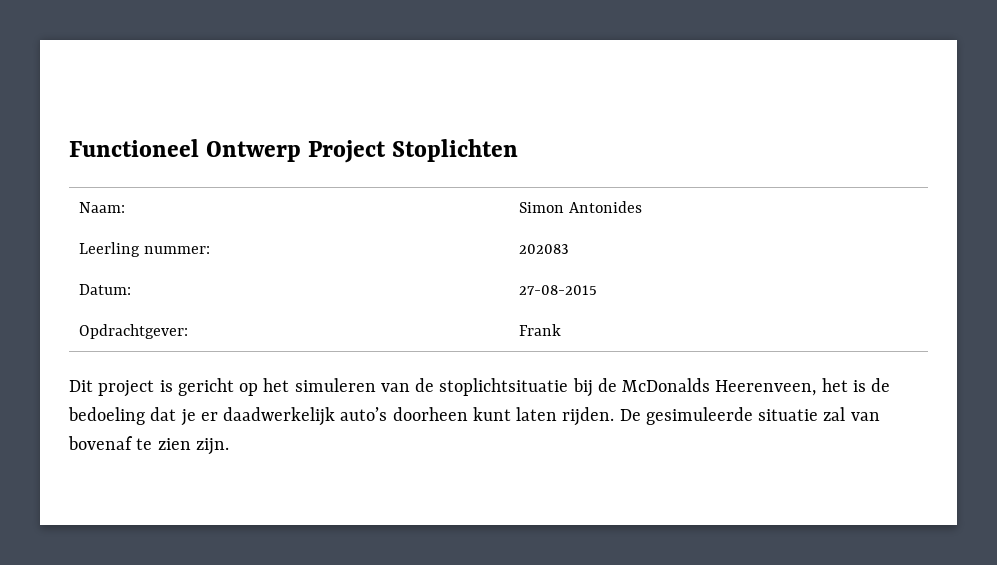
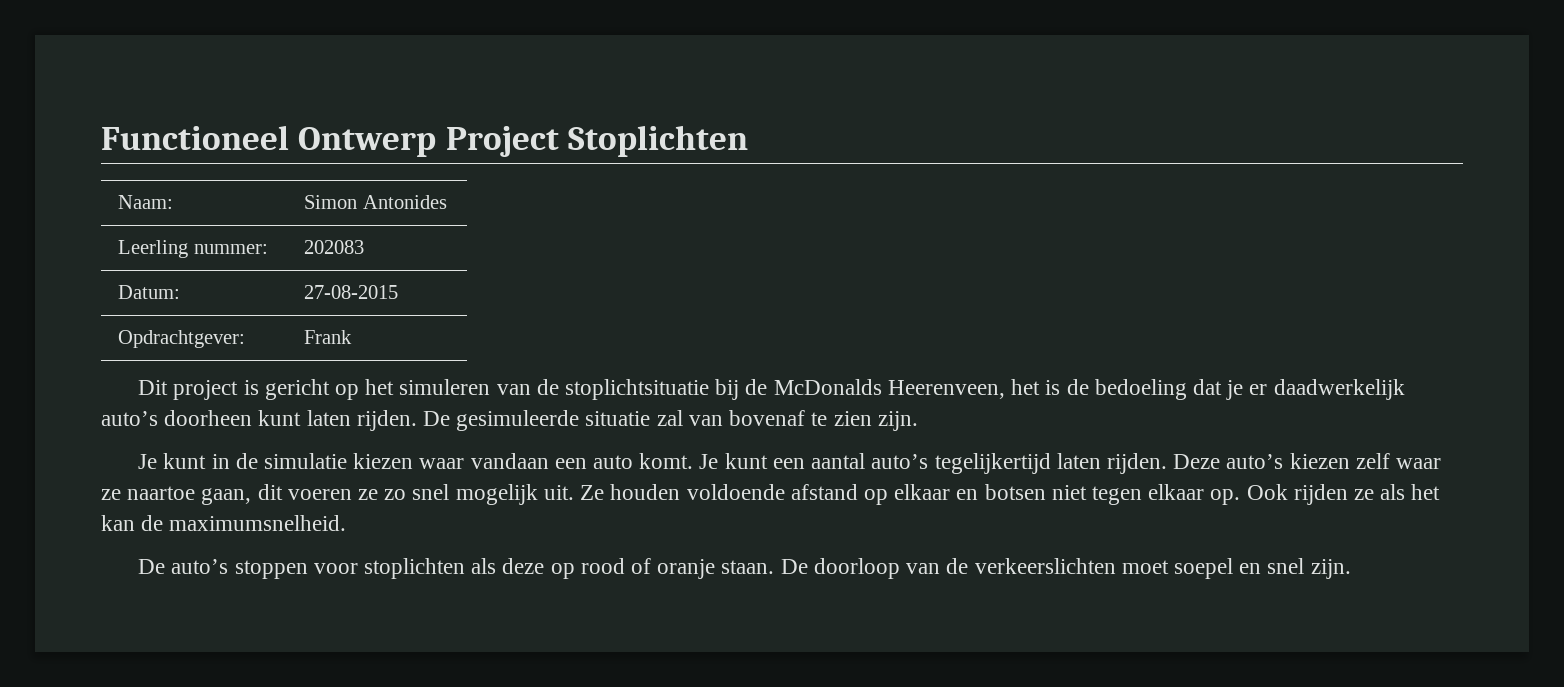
+ Je kunt in de simulatie kiezen waar vandaan een auto komt. Je kunt een aantal auto’s tegelijkertijd laten rijden. Deze auto’s kiezen zelf waar ze naartoe gaan, dit voeren ze zo snel mogelijk uit. Ze houden voldoende afstand op elkaar en botsen niet tegen elkaar op. Ook rijden ze als het kan de maximumsnelheid.
+ De auto’s stoppen voor stoplichten als deze op rood of oranje staan. De doorloop van de verkeerslichten moet soepel en snel zijn.

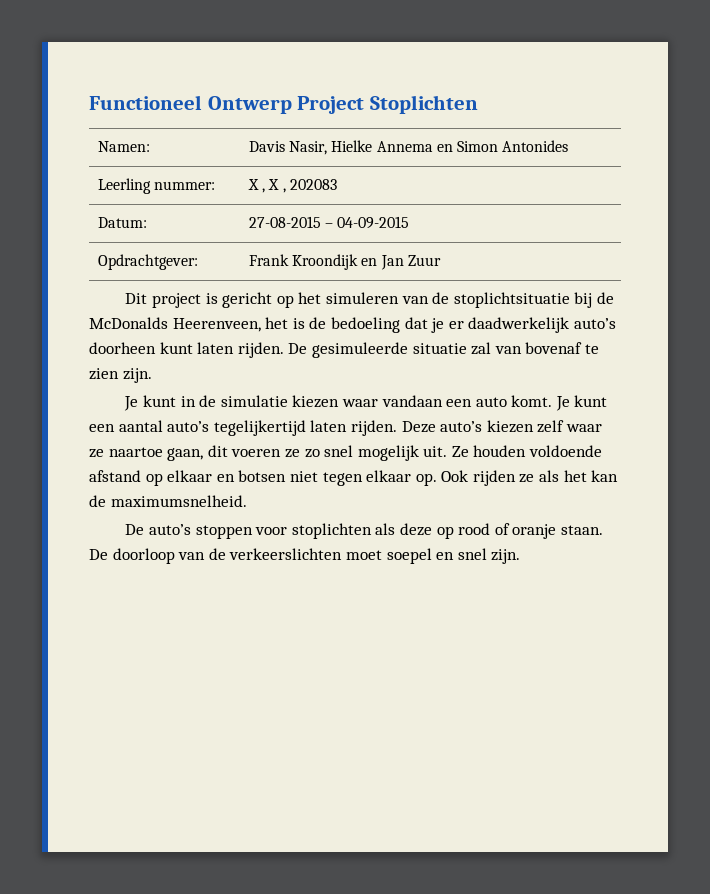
- Naam: | Simon Antonides
+ Namen: | Davis Nasir, Hielke Annema en Simon Antonides
- Leerling nummer: | 202083
+ Leerling nummer: | X , X , 202083
- Datum: | 27-08-2015
+ Datum: | 27-08-2015 – 04-09-2015
- Opdrachtgever: | Frank
+ Opdrachtgever: | Frank Kroondijk en Jan Zuur

